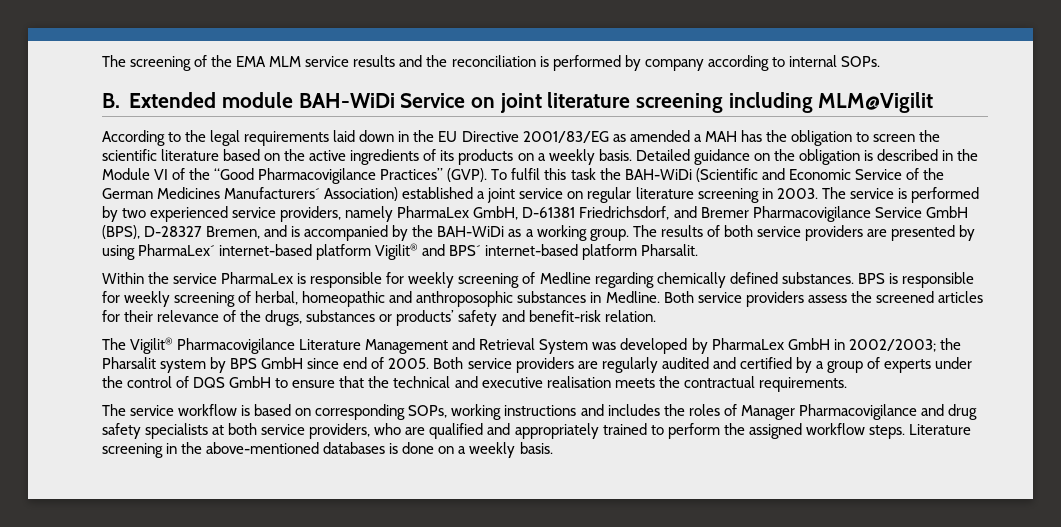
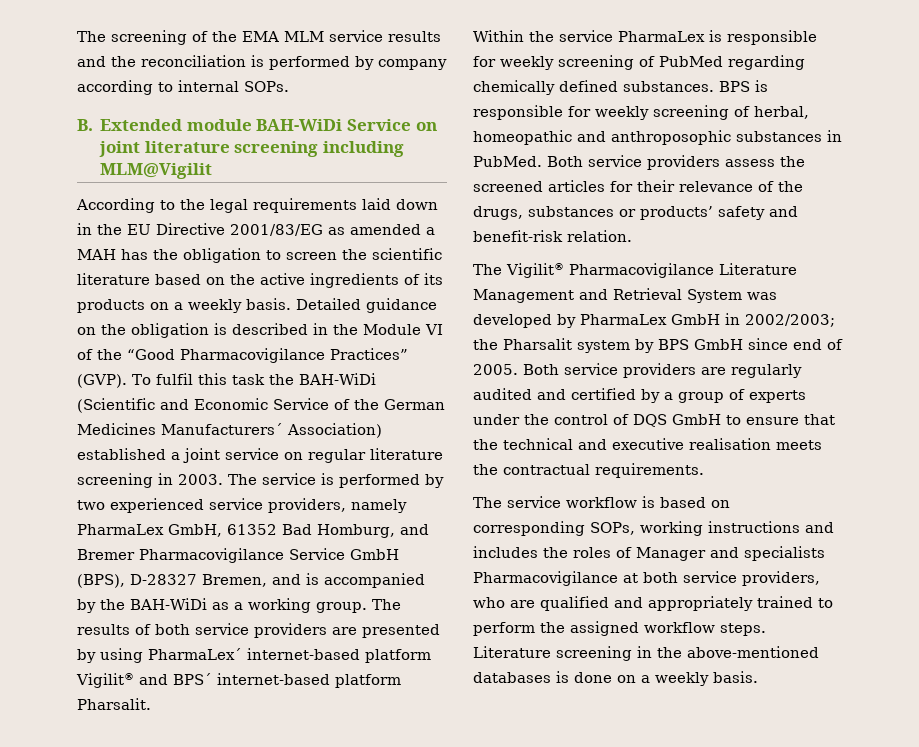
- The service is performed by two experienced service providers, namely PharmaLex GmbH, D-61381 Friedrichsdorf, and Bremer Pharmacovigilance Service GmbH (BPS), D-28327 Bremen, and is accompanied by the BAH-WiDi as a working group.
+ The service is performed by two experienced service providers, namely PharmaLex GmbH, 61352 Bad Homburg, and Bremer Pharmacovigilance Service GmbH (BPS), D-28327 Bremen, and is accompanied by the BAH-WiDi as a working group.
- Within the service PharmaLex is responsible for weekly screening of Medline regarding chemically defined substances.
+ Within the service PharmaLex is responsible for weekly screening of PubMed regarding chemically defined substances.
- BPS is responsible for weekly screening of herbal, homeopathic and anthroposophic substances in Medline.
+ BPS is responsible for weekly screening of herbal, homeopathic and anthroposophic substances in PubMed.
- The service workflow is based on corresponding SOPs, working instructions and includes the roles of Manager Pharmacovigilance and drug safety specialists at both service providers, who are qualified and appropriately trained to perform the assigned workflow steps.
+ The service workflow is based on corresponding SOPs, working instructions and includes the roles of Manager and specialists Pharmacovigilance at both service providers, who are qualified and appropriately trained to perform the assigned workflow steps.

